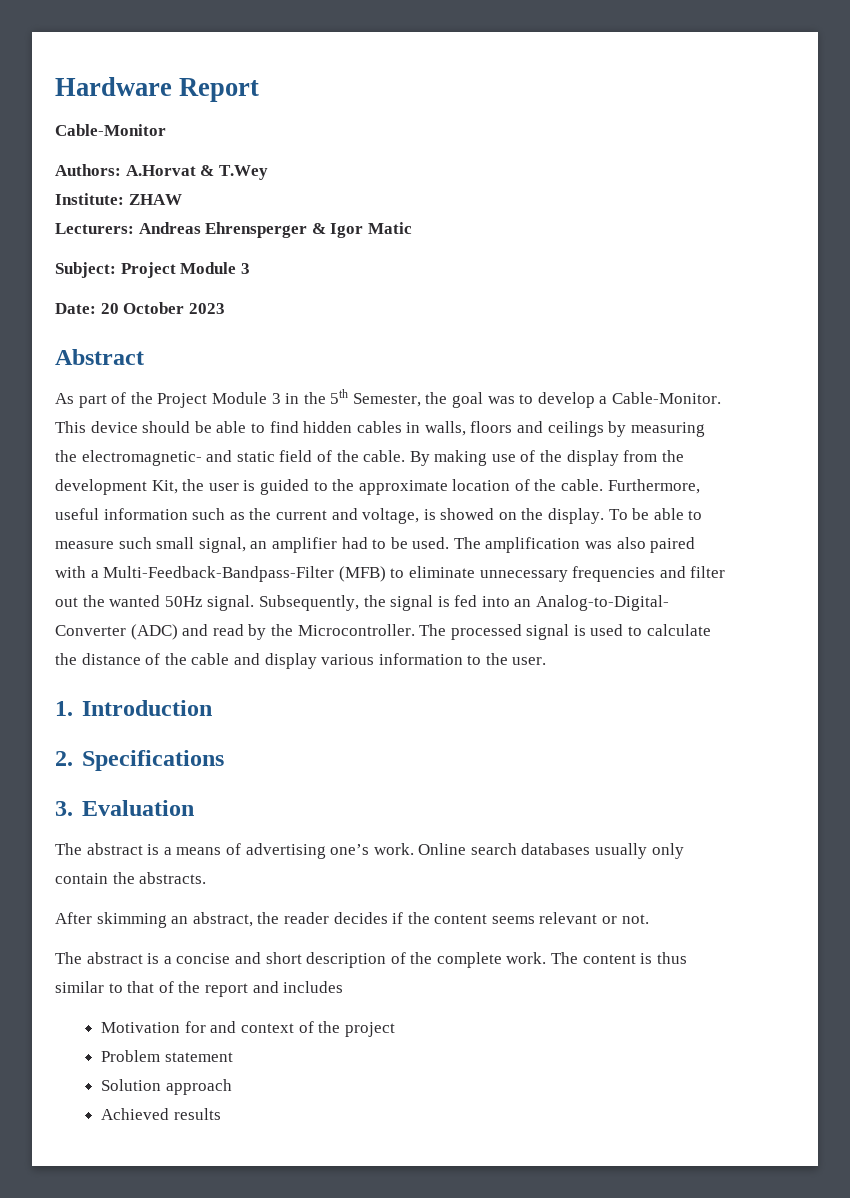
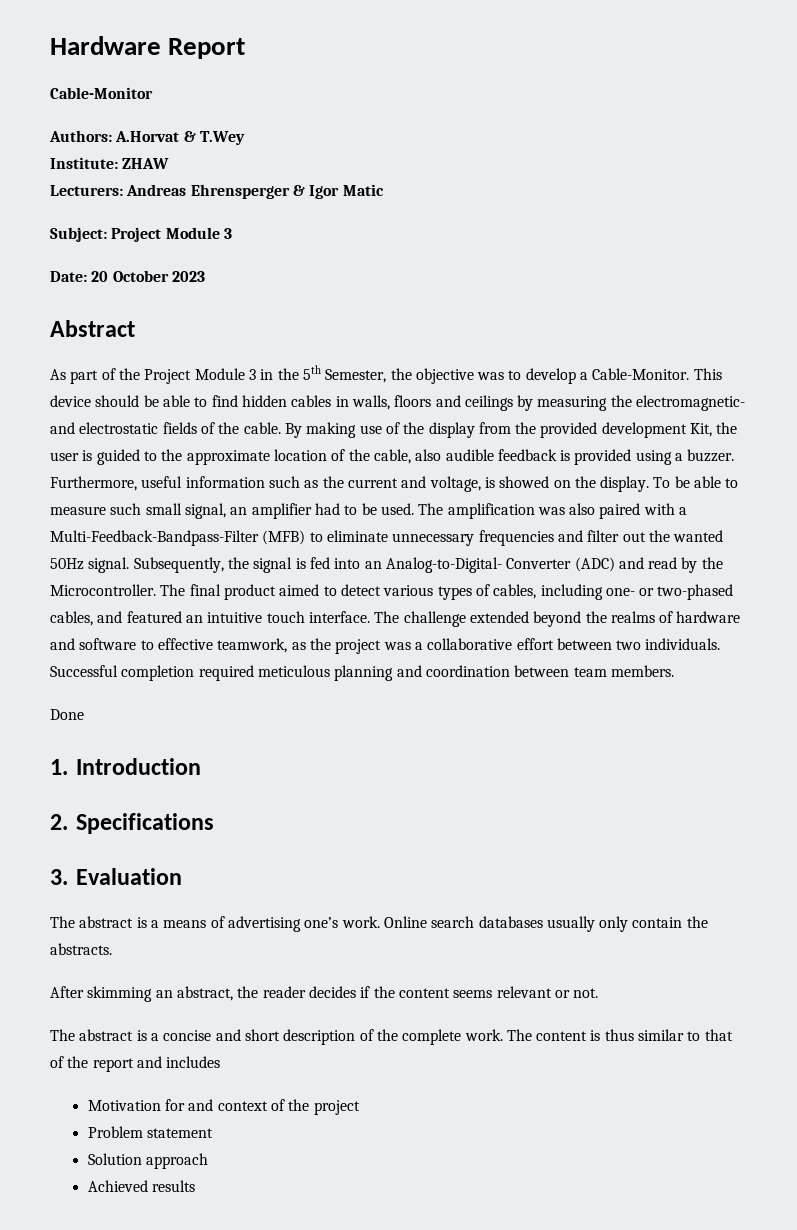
- As part of the Project Module 3 in the 5th Semester, the goal was to develop a Cable-Monitor.
+ As part of the Project Module 3 in the 5th Semester, the objective was to develop a Cable-Monitor.
- This device should be able to find hidden cables in walls, floors and ceilings by measuring the electromagnetic- and static field of the cable.
+ This device should be able to find hidden cables in walls, floors and ceilings by measuring the electromagnetic- and electrostatic fields of the cable.
- By making use of the display from the development Kit, the user is guided to the approximate location of the cable.
+ By making use of the display from the provided development Kit, the user is guided to the approximate location of the cable, also audible feedback is provided using a buzzer.
- The processed signal is used to calculate the distance of the cable and display various information to the user.
+ The final product aimed to detect various types of cables, including one- or two-phased cables, and featured an intuitive touch interface. The challenge extended beyond the realms of hardware and software to effective teamwork, as the project was a collaborative effort between two individuals. Successful completion required meticulous planning and coordination between team members.
+ Done

